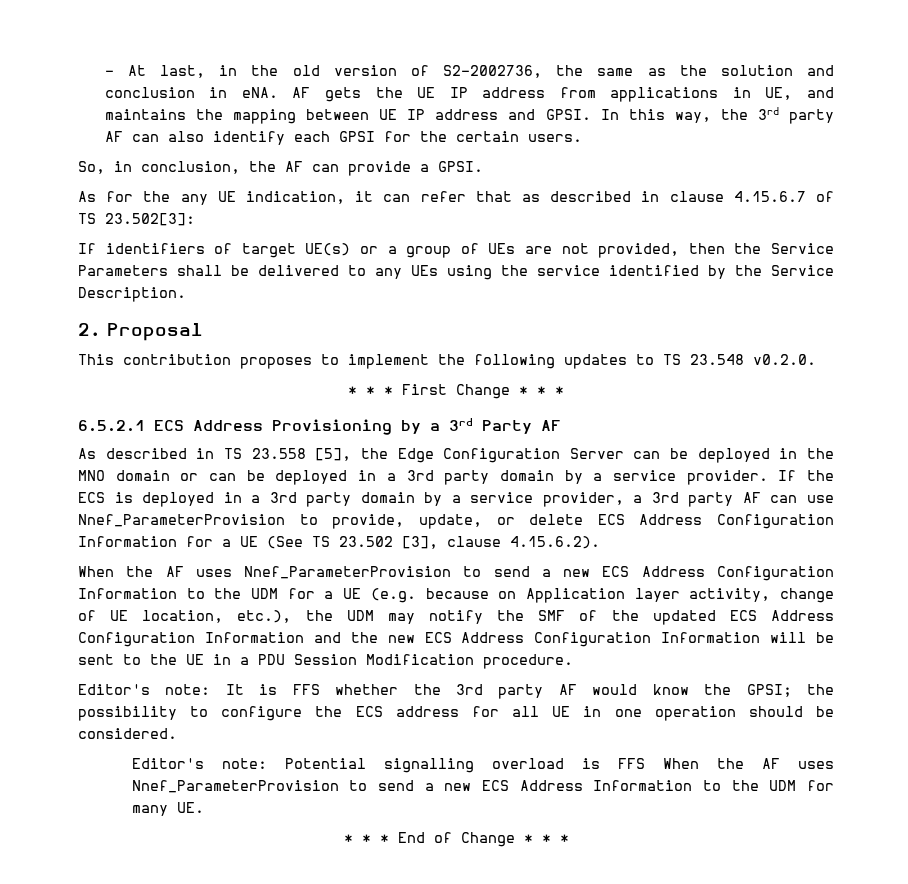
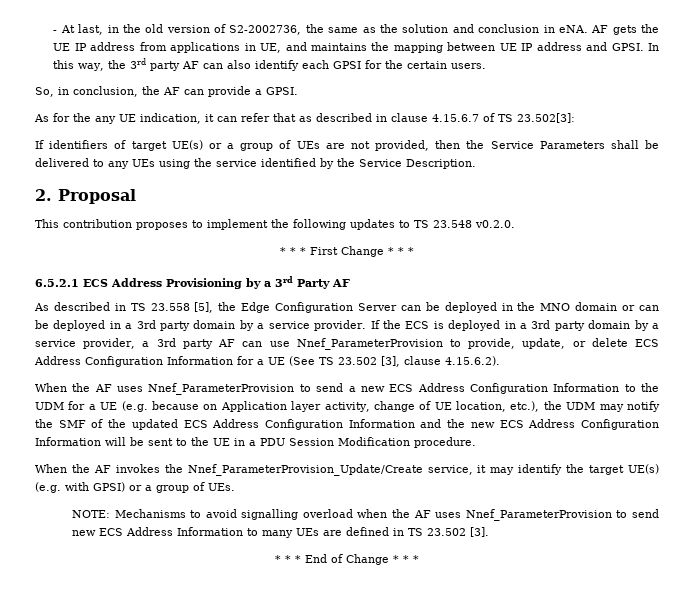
- Editor's note: It is FFS whether the 3rd party AF would know the GPSI; the possibility to configure the ECS address for all UE in one operation should be considered.
- Editor's note: Potential signalling overload is FFS When the AF uses Nnef_ParameterProvision to send a new ECS Address Information to the UDM for many UE.
+ When the AF invokes the Nnef_ParameterProvision_Update/Create service, it may identify the target UE(s) (e.g. with GPSI) or a group of UEs.
+ NOTE: Mechanisms to avoid signalling overload when the AF uses Nnef_ParameterProvision to send new ECS Address Information to many UEs are defined in TS 23.502 [3].

